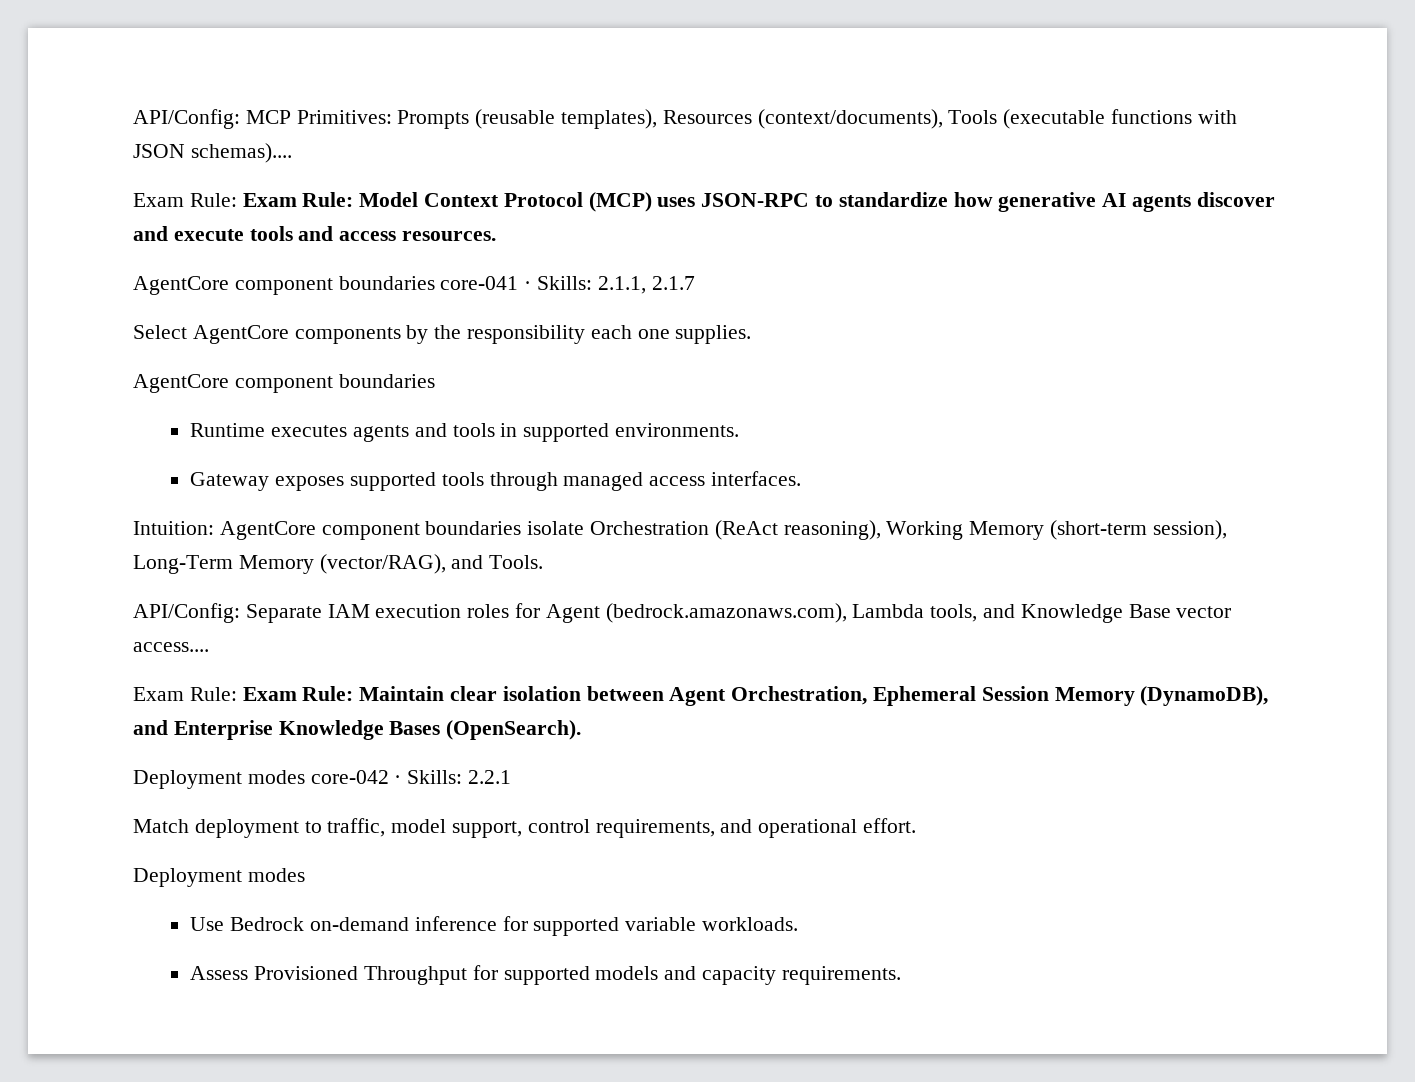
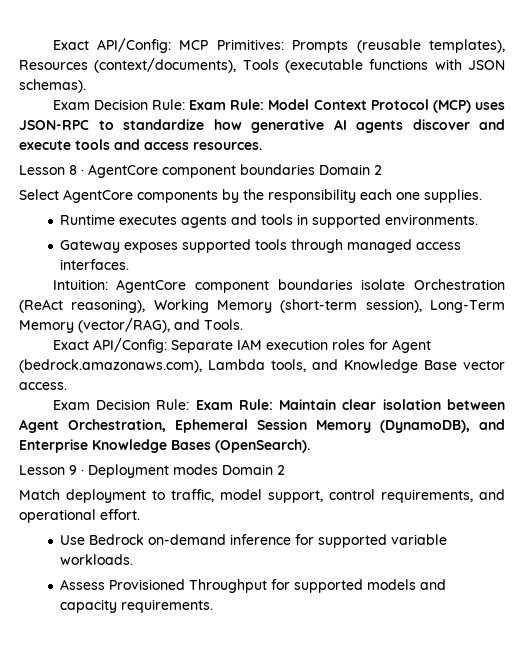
- API/Config: MCP Primitives: Prompts (reusable templates), Resources (context/documents), Tools (executable functions with JSON schemas)....
- Exam Rule: Exam Rule: Model Context Protocol (MCP) uses JSON-RPC to standardize how generative AI agents discover and execute tools and access resources.
+ Exact API/Config: MCP Primitives: Prompts (reusable templates), Resources (context/documents), Tools (executable functions with JSON schemas).
+ Exam Decision Rule: Exam Rule: Model Context Protocol (MCP) uses JSON-RPC to standardize how generative AI agents discover and execute tools and access resources.
- AgentCore component boundaries core-041 · Skills: 2.1.1, 2.1.7
+ Lesson 8 · AgentCore component boundaries Domain 2
  Select AgentCore components by the responsibility each one supplies.
- AgentCore component boundaries
- API/Config: Separate IAM execution roles for Agent (bedrock.amazonaws.com), Lambda tools, and Knowledge Base vector access....
- Exam Rule: Exam Rule: Maintain clear isolation between Agent Orchestration, Ephemeral Session Memory (DynamoDB), and Enterprise Knowledge Bases (OpenSearch).
+ Exact API/Config: Separate IAM execution roles for Agent (bedrock.amazonaws.com), Lambda tools, and Knowledge Base vector access.
+ Exam Decision Rule: Exam Rule: Maintain clear isolation between Agent Orchestration, Ephemeral Session Memory (DynamoDB), and Enterprise Knowledge Bases (OpenSearch).
- Deployment modes core-042 · Skills: 2.2.1
+ Lesson 9 · Deployment modes Domain 2
  Match deployment to traffic, model support, control requirements, and operational effort.
- Deployment modes

